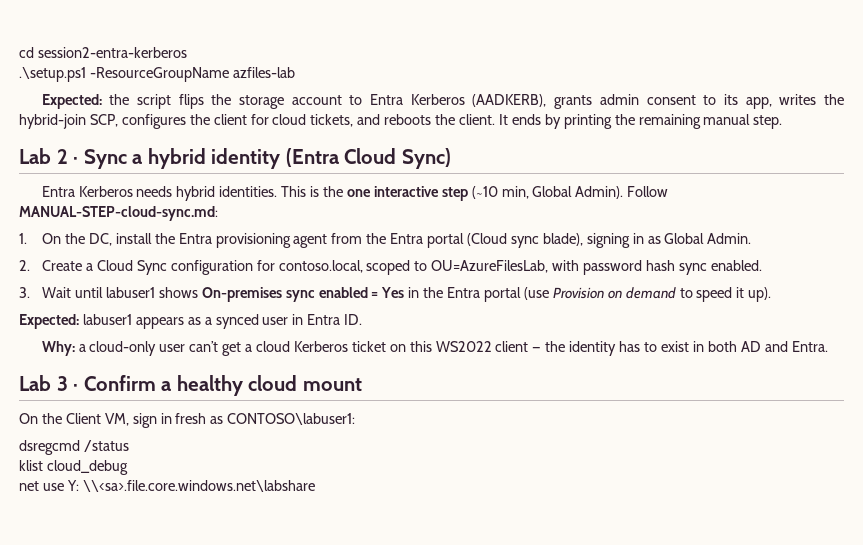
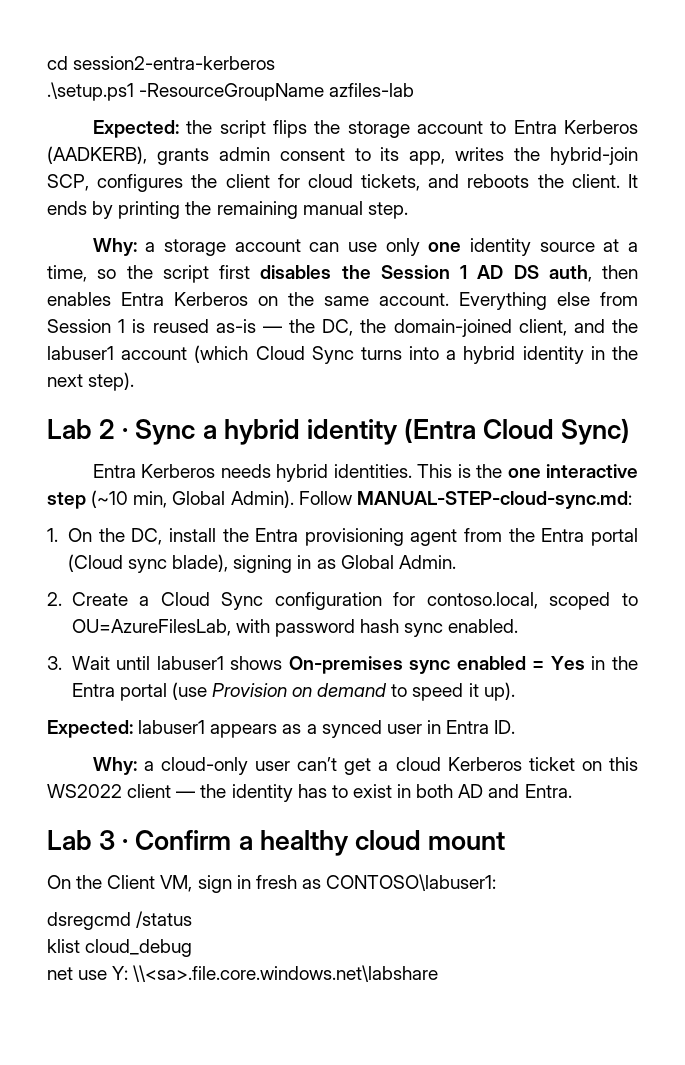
+ Why: a storage account can use only one identity source at a time, so the script first disables the Session 1 AD DS auth, then enables Entra Kerberos on the same account. Everything else from Session 1 is reused as-is — the DC, the domain-joined client, and the labuser1 account (which Cloud Sync turns into a hybrid identity in the next step).

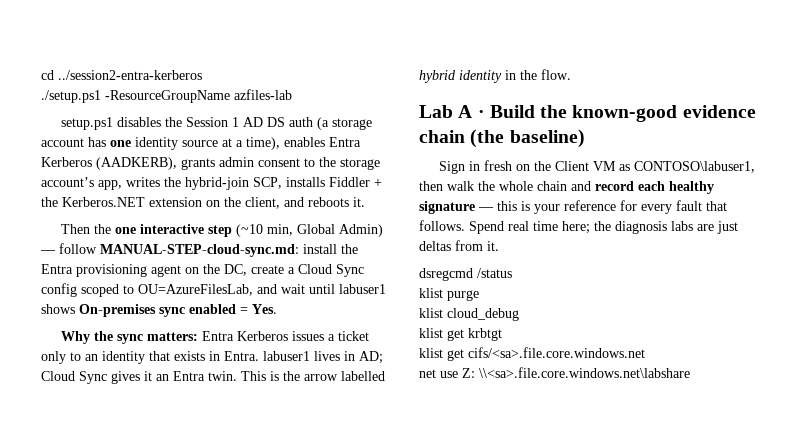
- cd session2-entra-kerberos
- .\setup.ps1 -ResourceGroupName azfiles-lab
+ cd ../session2-entra-kerberos
+ ./setup.ps1 -ResourceGroupName azfiles-lab
- Expected: the script flips the storage account to Entra Kerberos (AADKERB), grants admin consent to its app, writes the hybrid-join SCP, configures the client for cloud tickets, and reboots the client. It ends by printing the remaining manual step.
- Why: a storage account can use only one identity source at a time, so the script first disables the Session 1 AD DS auth, then enables Entra Kerberos on the same account. Everything else from Session 1 is reused as-is — the DC, the domain-joined client, and the labuser1 account (which Cloud Sync turns into a hybrid identity in the next step).
- Lab 2 · Sync a hybrid identity (Entra Cloud Sync)
- Entra Kerberos needs hybrid identities. This is the one interactive step (~10 min, Global Admin). Follow MANUAL-STEP-cloud-sync.md:
- 1. On the DC, install the Entra provisioning agent from the Entra portal (Cloud sync blade), signing in as Global Admin.
- 2. Create a Cloud Sync configuration for contoso.local, scoped to OU=AzureFilesLab, with password hash sync enabled.
- 3. Wait until labuser1 shows On-premises sync enabled = Yes in the Entra portal (use Provision on demand to speed it up).
- Expected: labuser1 appears as a synced user in Entra ID.
- Why: a cloud-only user can’t get a cloud Kerberos ticket on this WS2022 client — the identity has to exist in both AD and Entra.
- Lab 3 · Confirm a healthy cloud mount
- On the Client VM, sign in fresh as CONTOSO\labuser1:
+ setup.ps1 disables the Session 1 AD DS auth (a storage account has one identity source at a time), enables Entra Kerberos (AADKERB), grants admin consent to the storage account’s app, writes the hybrid-join SCP, installs Fiddler + the Kerberos.NET extension on the client, and reboots it.
+ Then the one interactive step (~10 min, Global Admin) — follow MANUAL-STEP-cloud-sync.md: install the Entra provisioning agent on the DC, create a Cloud Sync config scoped to OU=AzureFilesLab, and wait until labuser1 shows On-premises sync enabled = Yes.
+ Why the sync matters: Entra Kerberos issues a ticket only to an identity that exists in Entra. labuser1 lives in AD; Cloud Sync gives it an Entra twin. This is the arrow labelled hybrid identity in the flow.
+ Lab A · Build the known-good evidence chain (the baseline)
+ Sign in fresh on the Client VM as CONTOSO\labuser1, then walk the whole chain and record each healthy signature — this is your reference for every fault that follows. Spend real time here; the diagnosis labs are just deltas from it.
+ klist purge
+ klist get krbtgt
+ klist get cifs/<sa>.file.core.windows.net
- net use Y: \\<sa>.file.core.windows.net\labshare
+ net use Z: \\<sa>.file.core.windows.net\labshare

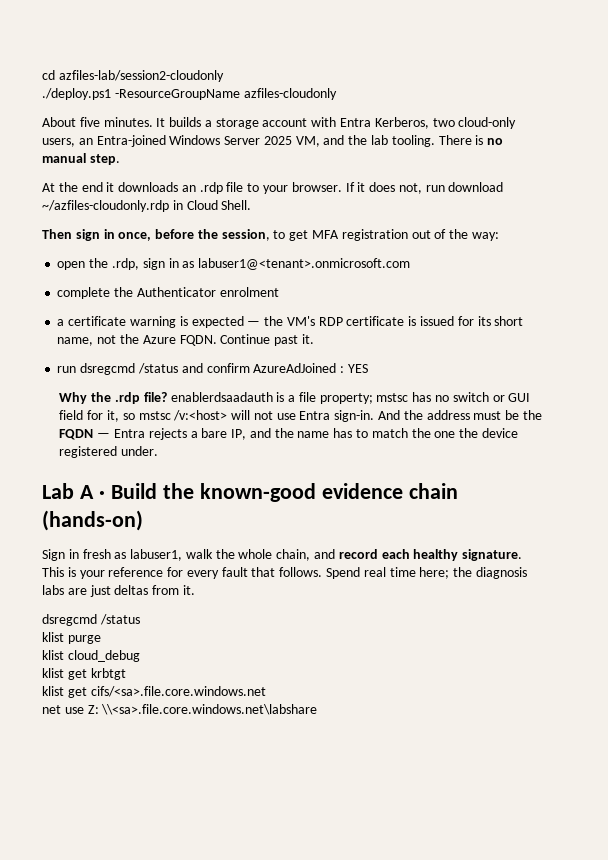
- cd ../session2-entra-kerberos
- ./setup.ps1 -ResourceGroupName azfiles-lab
- setup.ps1 disables the Session 1 AD DS auth (a storage account has one identity source at a time), enables Entra Kerberos (AADKERB), grants admin consent to the storage account’s app, writes the hybrid-join SCP, installs Fiddler + the Kerberos.NET extension on the client, and reboots it.
- Then the one interactive step (~10 min, Global Admin) — follow MANUAL-STEP-cloud-sync.md: install the Entra provisioning agent on the DC, create a Cloud Sync config scoped to OU=AzureFilesLab, and wait until labuser1 shows On-premises sync enabled = Yes.
- Why the sync matters: Entra Kerberos issues a ticket only to an identity that exists in Entra. labuser1 lives in AD; Cloud Sync gives it an Entra twin. This is the arrow labelled hybrid identity in the flow.
+ cd azfiles-lab/session2-cloudonly
+ ./deploy.ps1 -ResourceGroupName azfiles-cloudonly
+ About five minutes. It builds a storage account with Entra Kerberos, two cloud-only users, an Entra-joined Windows Server 2025 VM, and the lab tooling. There is no manual step.
+ At the end it downloads an .rdp file to your browser. If it does not, run download ~/azfiles-cloudonly.rdp in Cloud Shell.
+ Then sign in once, before the session, to get MFA registration out of the way:
+ open the .rdp, sign in as labuser1@<tenant>.onmicrosoft.com
+ complete the Authenticator enrolment
+ a certificate warning is expected — the VM's RDP certificate is issued for its short name, not the Azure FQDN. Continue past it.
+ run dsregcmd /status and confirm AzureAdJoined : YES
+ Why the .rdp file? enablerdsaadauth is a file property; mstsc has no switch or GUI field for it, so mstsc /v:<host> will not use Entra sign-in. And the address must be the FQDN — Entra rejects a bare IP, and the name has to match the one the device registered under.
- Lab A · Build the known-good evidence chain (the baseline)
+ Lab A · Build the known-good evidence chain (hands-on)
- Sign in fresh on the Client VM as CONTOSO\labuser1, then walk the whole chain and record each healthy signature — this is your reference for every fault that follows.
+ Sign in fresh as labuser1, walk the whole chain, and record each healthy signature. This is your reference for every fault that follows.

